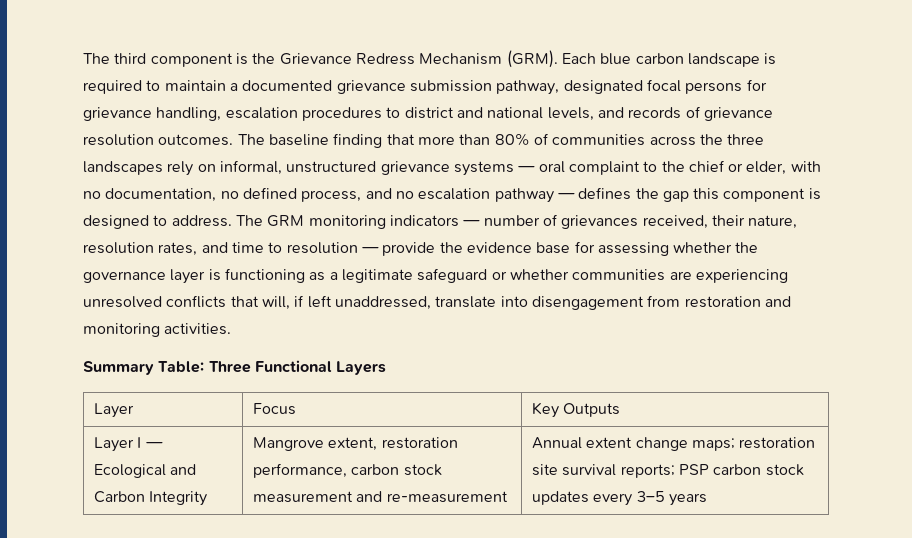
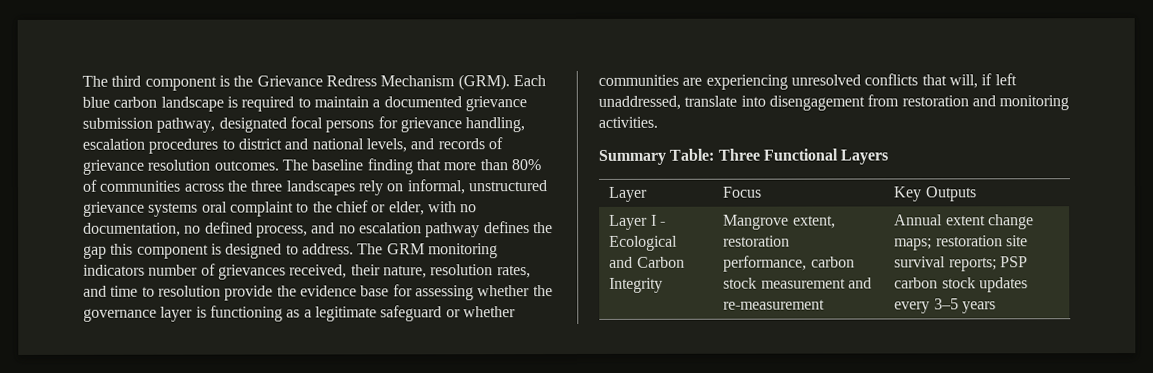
- The baseline finding that more than 80% of communities across the three landscapes rely on informal, unstructured grievance systems — oral complaint to the chief or elder, with no documentation, no defined process, and no escalation pathway — defines the gap this component is designed to address.
+ The baseline finding that more than 80% of communities across the three landscapes rely on informal, unstructured grievance systems oral complaint to the chief or elder, with no documentation, no defined process, and no escalation pathway defines the gap this component is designed to address.
- The GRM monitoring indicators — number of grievances received, their nature, resolution rates, and time to resolution — provide the evidence base for assessing whether the governance layer is functioning as a legitimate safeguard or whether communities are experiencing unresolved conflicts that will, if left unaddressed, translate into disengagement from restoration and monitoring activities.
+ The GRM monitoring indicators number of grievances received, their nature, resolution rates, and time to resolution provide the evidence base for assessing whether the governance layer is functioning as a legitimate safeguard or whether communities are experiencing unresolved conflicts that will, if left unaddressed, translate into disengagement from restoration and monitoring activities.
- Layer I — Ecological and Carbon Integrity | Mangrove extent, restoration performance, carbon stock measurement and re-measurement | Annual extent change maps; restoration site survival reports; PSP carbon stock updates every 3–5 years
+ Layer I - Ecological and Carbon Integrity | Mangrove extent, restoration performance, carbon stock measurement and re-measurement | Annual extent change maps; restoration site survival reports; PSP carbon stock updates every 3–5 years

